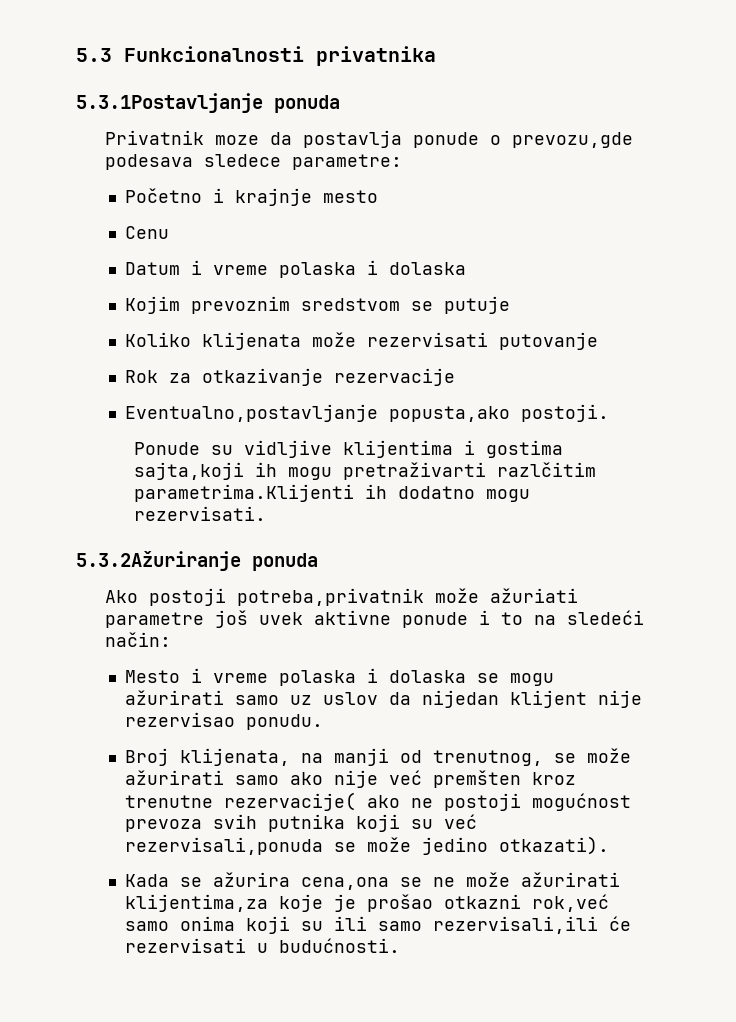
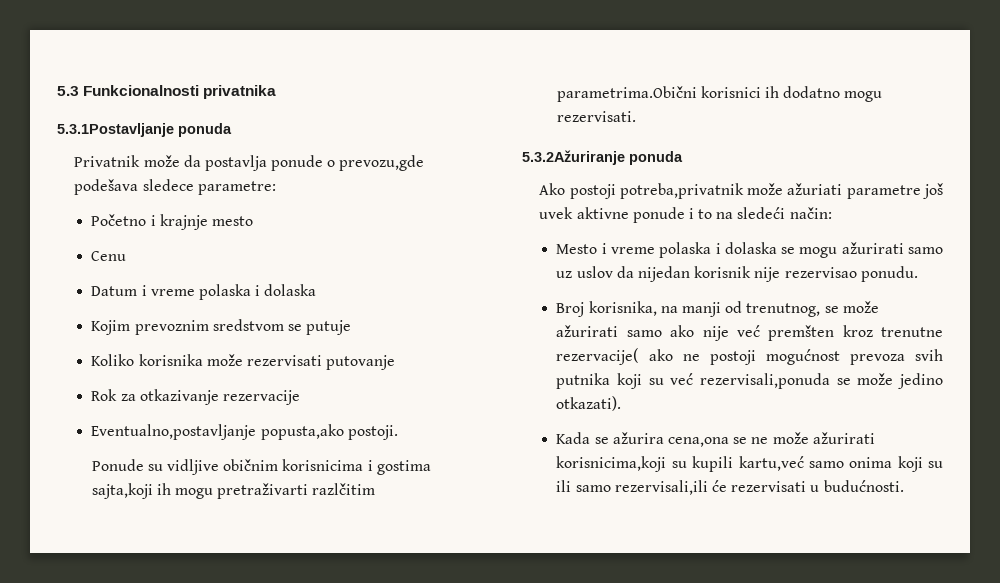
- Privatnik moze da postavlja ponude o prevozu,gde podesava sledece parametre:
+ Privatnik može da postavlja ponude o prevozu,gde podešava sledece parametre:
- Koliko klijenata može rezervisati putovanje
+ Koliko korisnika može rezervisati putovanje
- Ponude su vidljive klijentima i gostima sajta,koji ih mogu pretraživarti razlčitim parametrima.Klijenti ih dodatno mogu rezervisati.
+ Ponude su vidljive običnim korisnicima i gostima sajta,koji ih mogu pretraživarti razlčitim parametrima.Obični korisnici ih dodatno mogu rezervisati.
- Mesto i vreme polaska i dolaska se mogu ažurirati samo uz uslov da nijedan klijent nije rezervisao ponudu.
+ Mesto i vreme polaska i dolaska se mogu ažurirati samo uz uslov da nijedan korisnik nije rezervisao ponudu.
- Broj klijenata, na manji od trenutnog, se može ažurirati samo ako nije već premšten kroz trenutne rezervacije( ako ne postoji mogućnost prevoza svih putnika koji su već rezervisali,ponuda se može jedino otkazati).
+ Broj korisnika, na manji od trenutnog, se može ažurirati samo ako nije već premšten kroz trenutne rezervacije( ako ne postoji mogućnost prevoza svih putnika koji su već rezervisali,ponuda se može jedino otkazati).
- Kada se ažurira cena,ona se ne može ažurirati klijentima,za koje je prošao otkazni rok,već samo onima koji su ili samo rezervisali,ili će rezervisati u budućnosti.
+ Kada se ažurira cena,ona se ne može ažurirati korisnicima,koji su kupili kartu,već samo onima koji su ili samo rezervisali,ili će rezervisati u budućnosti.

